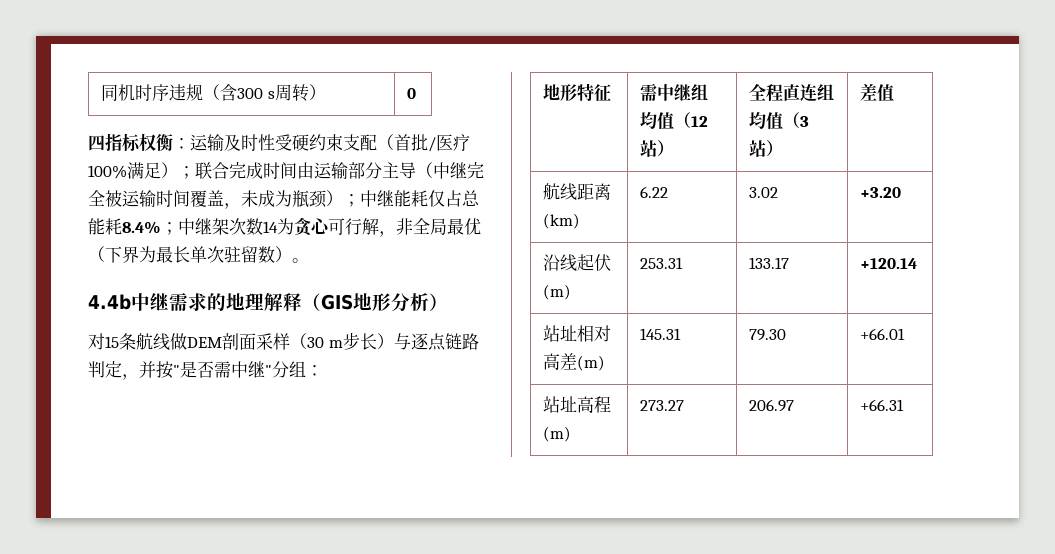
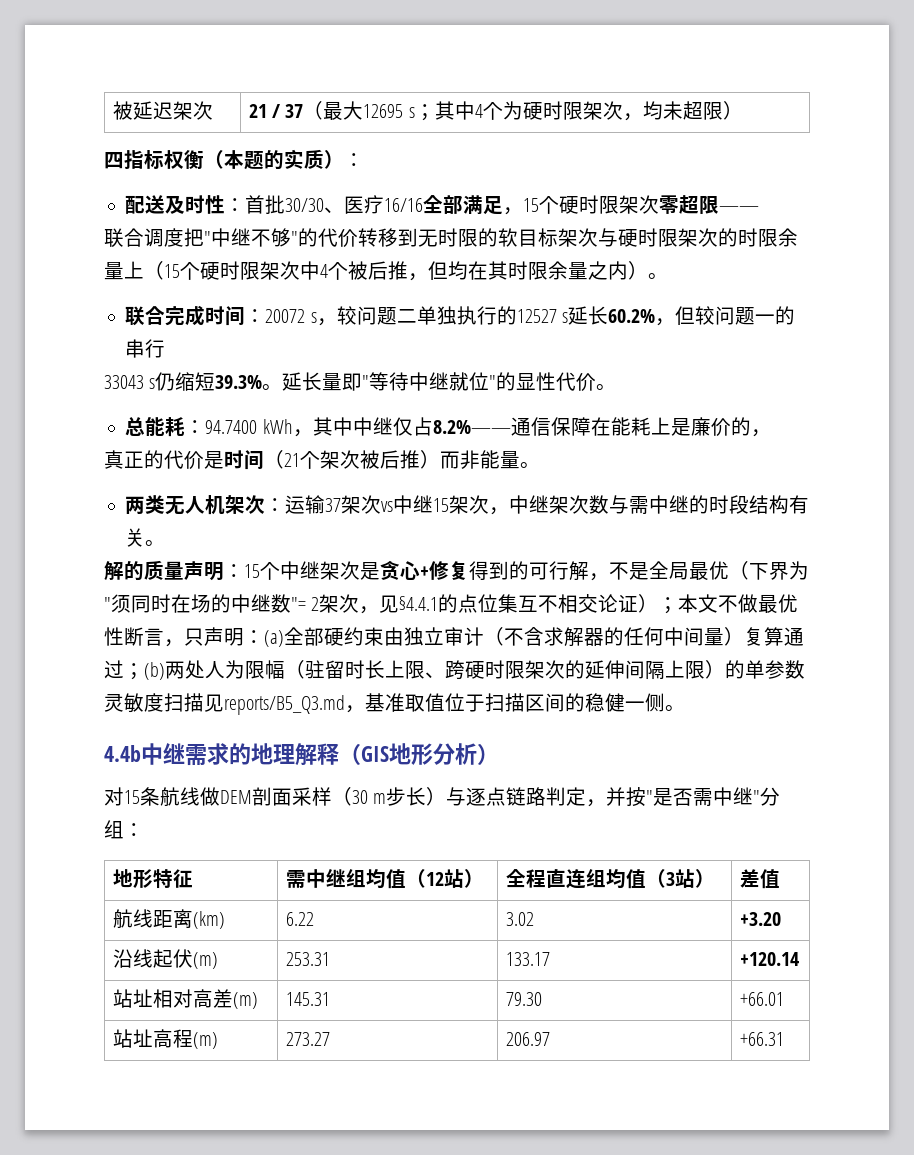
- 同机时序违规（含300 s周转） | 0
+ 被延迟架次 | 21 / 37（最大12695 s；其中4个为硬时限架次，均未超限）
- 四指标权衡：运输及时性受硬约束支配（首批/医疗100%满足）；联合完成时间由运输部分主导（中继完全被运输时间覆盖，未成为瓶颈）；中继能耗仅占总能耗8.4%；中继架次数14为贪心可行解，非全局最优（下界为最长单次驻留数）。
+ 四指标权衡（本题的实质）：
+ 配送及时性：首批30/30、医疗16/16全部满足，15个硬时限架次零超限——
+ 联合调度把"中继不够"的代价转移到无时限的软目标架次与硬时限架次的时限余量上（15个硬时限架次中4个被后推，但均在其时限余量之内）。
+ 联合完成时间：20072 s，较问题二单独执行的12527 s延长60.2%，但较问题一的串行
+ 33043 s仍缩短39.3%。延长量即"等待中继就位"的显性代价。
+ 总能耗：94.7400 kWh，其中中继仅占8.2%——通信保障在能耗上是廉价的，
+ 真正的代价是时间（21个架次被后推）而非能量。
+ 两类无人机架次：运输37架次vs中继15架次，中继架次数与需中继的时段结构有关。
+ 解的质量声明：15个中继架次是贪心+修复得到的可行解，不是全局最优（下界为"须同时在场的中继数"= 2架次，见§4.4.1的点位集互不相交论证）；本文不做最优性断言，只声明：(a)全部硬约束由独立审计（不含求解器的任何中间量）复算通过；(b)两处人为限幅（驻留时长上限、跨硬时限架次的延伸间隔上限）的单参数灵敏度扫描见reports/B5_Q3.md，基准取值位于扫描区间的稳健一侧。

